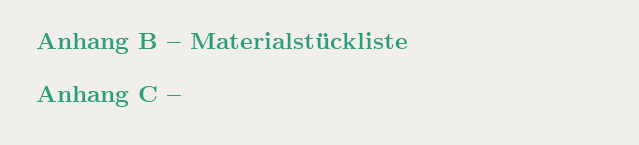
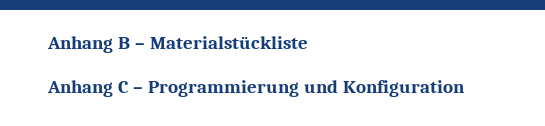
- Anhang C –
+ Anhang C – Programmierung und Konfiguration

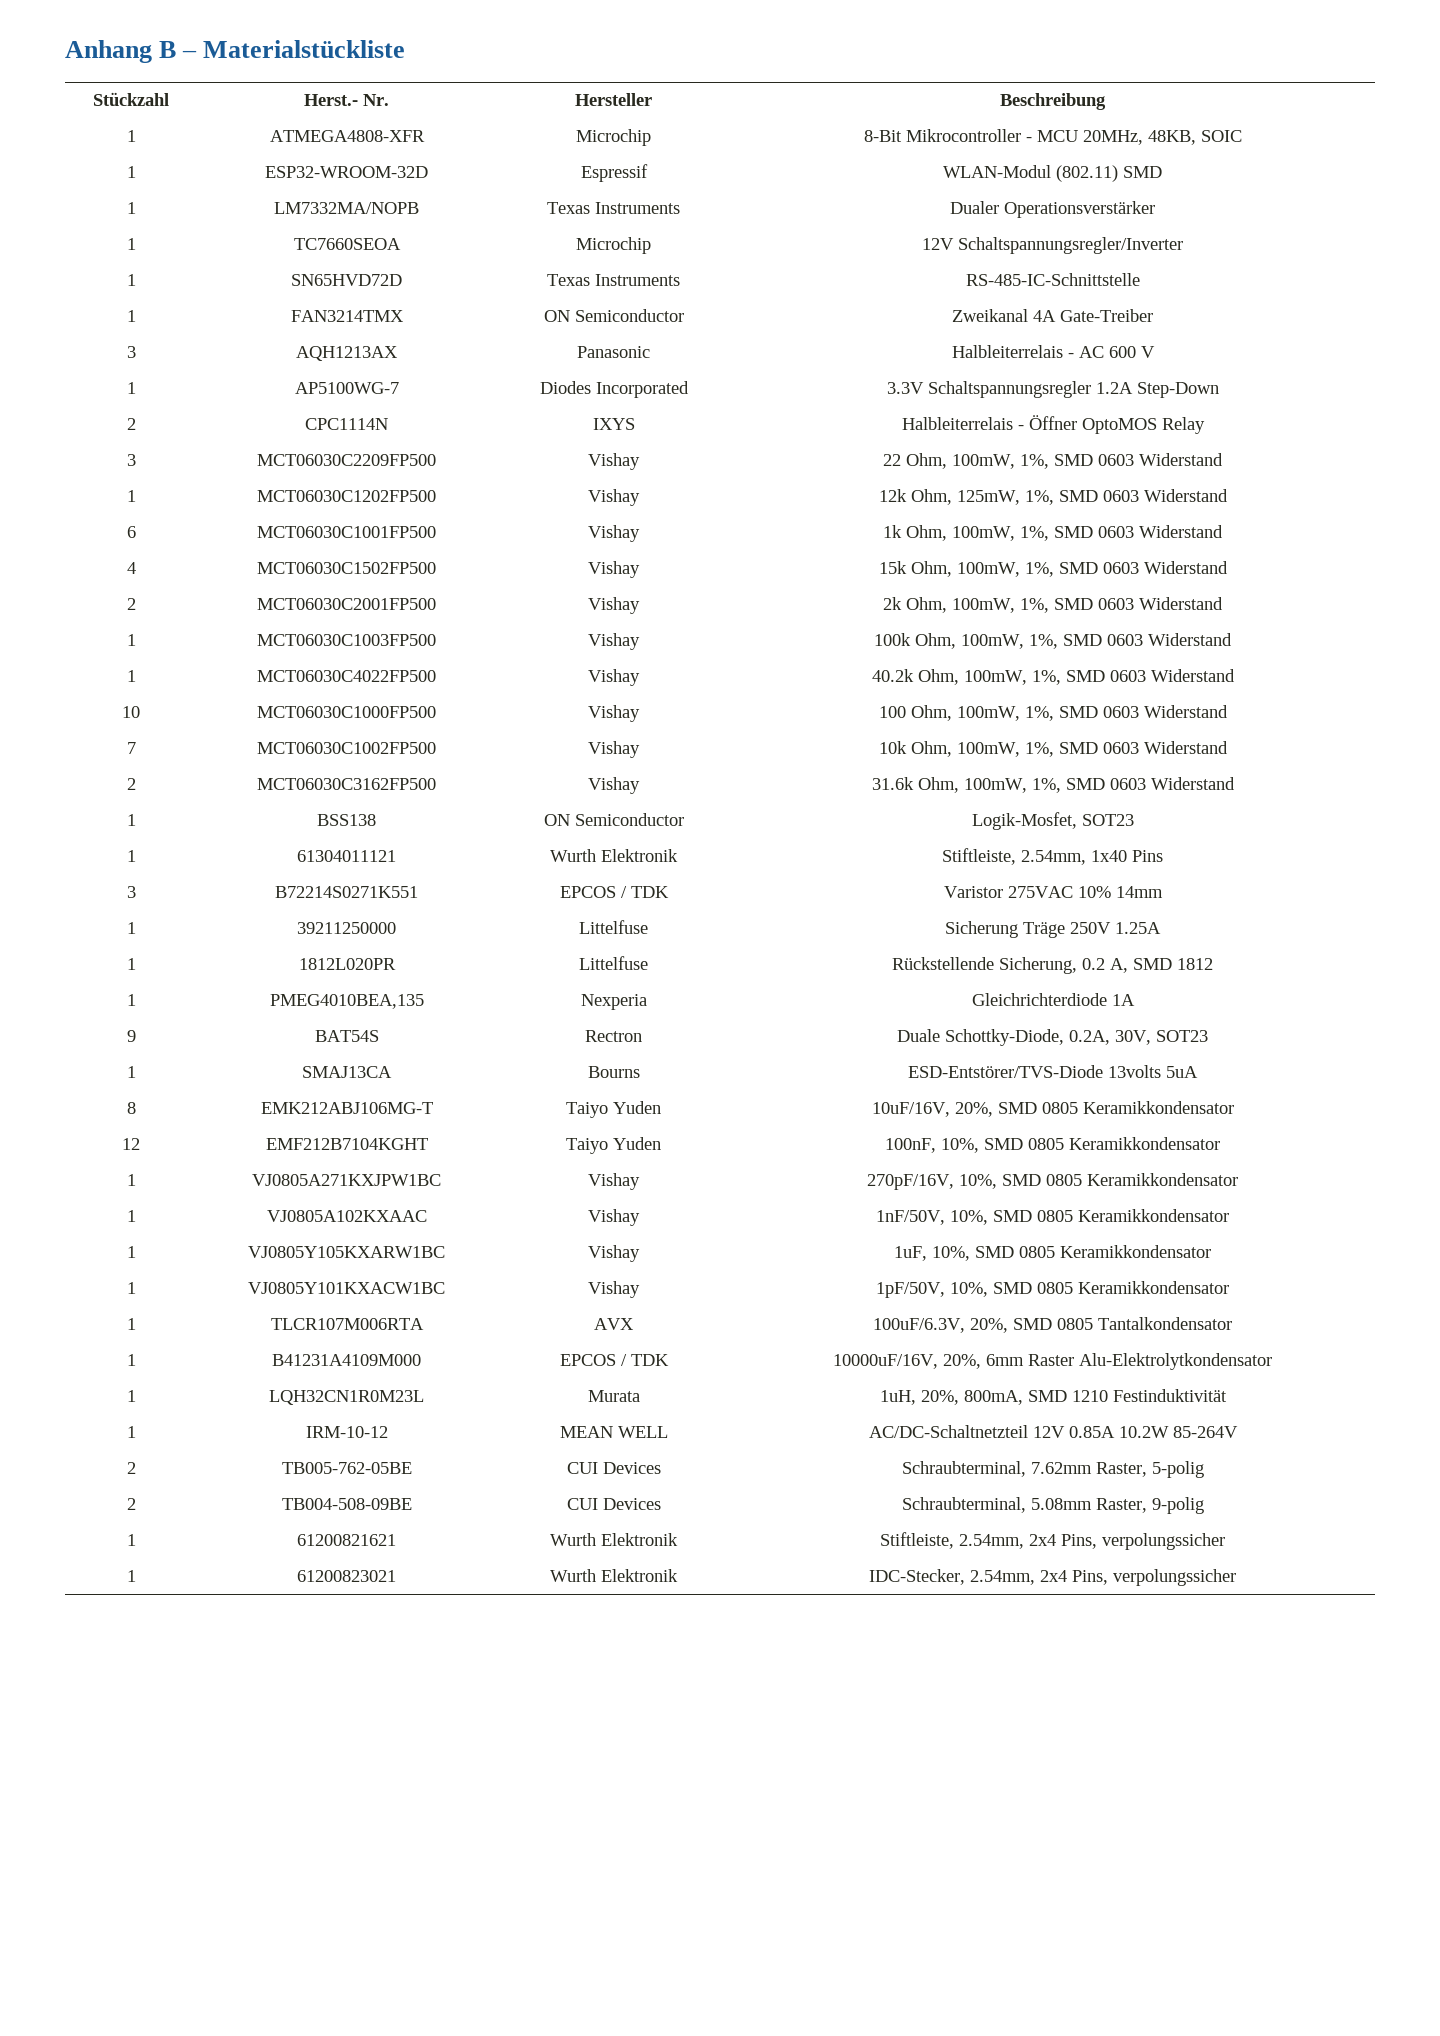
- Anhang C – Programmierung und Konfiguration
+ Stückzahl | Herst.- Nr. | Hersteller | Beschreibung
+ 1 | ATMEGA4808-XFR | Microchip | 8-Bit Mikrocontroller - MCU 20MHz, 48KB, SOIC
+ 1 | ESP32-WROOM-32D | Espressif | WLAN-Modul (802.11) SMD
+ 1 | LM7332MA/NOPB | Texas Instruments | Dualer Operationsverstärker
+ 1 | TC7660SEOA | Microchip | 12V Schaltspannungsregler/Inverter
+ 1 | SN65HVD72D | Texas Instruments | RS-485-IC-Schnittstelle
+ 1 | FAN3214TMX | ON Semiconductor | Zweikanal 4A Gate-Treiber
+ 3 | AQH1213AX | Panasonic | Halbleiterrelais - AC 600 V
+ 1 | AP5100WG-7 | Diodes Incorporated | 3.3V Schaltspannungsregler 1.2A Step-Down
+ 2 | CPC1114N | IXYS | Halbleiterrelais - Öffner OptoMOS Relay
+ 3 | MCT06030C2209FP500 | Vishay | 22 Ohm, 100mW, 1%, SMD 0603 Widerstand
+ 1 | MCT06030C1202FP500 | Vishay | 12k Ohm, 125mW, 1%, SMD 0603 Widerstand
+ 6 | MCT06030C1001FP500 | Vishay | 1k Ohm, 100mW, 1%, SMD 0603 Widerstand
+ 4 | MCT06030C1502FP500 | Vishay | 15k Ohm, 100mW, 1%, SMD 0603 Widerstand
+ 2 | MCT06030C2001FP500 | Vishay | 2k Ohm, 100mW, 1%, SMD 0603 Widerstand
+ 1 | MCT06030C1003FP500 | Vishay | 100k Ohm, 100mW, 1%, SMD 0603 Widerstand
+ 1 | MCT06030C4022FP500 | Vishay | 40.2k Ohm, 100mW, 1%, SMD 0603 Widerstand
+ 10 | MCT06030C1000FP500 | Vishay | 100 Ohm, 100mW, 1%, SMD 0603 Widerstand
+ 7 | MCT06030C1002FP500 | Vishay | 10k Ohm, 100mW, 1%, SMD 0603 Widerstand
+ 2 | MCT06030C3162FP500 | Vishay | 31.6k Ohm, 100mW, 1%, SMD 0603 Widerstand
+ 1 | BSS138 | ON Semiconductor | Logik-Mosfet, SOT23
+ 1 | 61304011121 | Wurth Elektronik | Stiftleiste, 2.54mm, 1x40 Pins
+ 3 | B72214S0271K551 | EPCOS / TDK | Varistor 275VAC 10% 14mm
+ 1 | 39211250000 | Littelfuse | Sicherung Träge 250V 1.25A
+ 1 | 1812L020PR | Littelfuse | Rückstellende Sicherung, 0.2 A, SMD 1812
+ 1 | PMEG4010BEA,135 | Nexperia | Gleichrichterdiode 1A
+ 9 | BAT54S | Rectron | Duale Schottky-Diode, 0.2A, 30V, SOT23
+ 1 | SMAJ13CA | Bourns | ESD-Entstörer/TVS-Diode 13volts 5uA
+ 8 | EMK212ABJ106MG-T | Taiyo Yuden | 10uF/16V, 20%, SMD 0805 Keramikkondensator
+ 12 | EMF212B7104KGHT | Taiyo Yuden | 100nF, 10%, SMD 0805 Keramikkondensator
+ 1 | VJ0805A271KXJPW1BC | Vishay | 270pF/16V, 10%, SMD 0805 Keramikkondensator
+ 1 | VJ0805A102KXAAC | Vishay | 1nF/50V, 10%, SMD 0805 Keramikkondensator
+ 1 | VJ0805Y105KXARW1BC | Vishay | 1uF, 10%, SMD 0805 Keramikkondensator
+ 1 | VJ0805Y101KXACW1BC | Vishay | 1pF/50V, 10%, SMD 0805 Keramikkondensator
+ 1 | TLCR107M006RTA | AVX | 100uF/6.3V, 20%, SMD 0805 Tantalkondensator
+ 1 | B41231A4109M000 | EPCOS / TDK | 10000uF/16V, 20%, 6mm Raster Alu-Elektrolytkondensator
+ 1 | LQH32CN1R0M23L | Murata | 1uH, 20%, 800mA, SMD 1210 Festinduktivität
+ 1 | IRM-10-12 | MEAN WELL | AC/DC-Schaltnetzteil 12V 0.85A 10.2W 85-264V
+ 2 | TB005-762-05BE | CUI Devices | Schraubterminal, 7.62mm Raster, 5-polig
+ 2 | TB004-508-09BE | CUI Devices | Schraubterminal, 5.08mm Raster, 9-polig
+ 1 | 61200821621 | Wurth Elektronik | Stiftleiste, 2.54mm, 2x4 Pins, verpolungssicher
+ 1 | 61200823021 | Wurth Elektronik | IDC-Stecker, 2.54mm, 2x4 Pins, verpolungssicher

